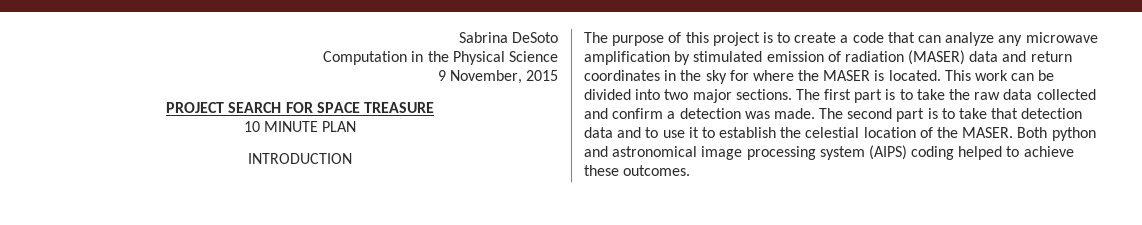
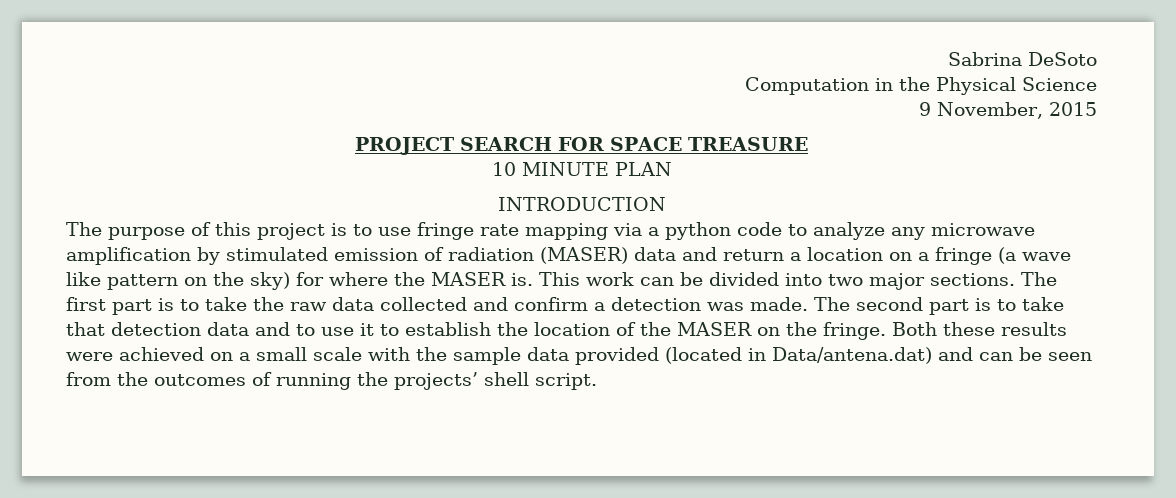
- The purpose of this project is to create a code that can analyze any microwave amplification by stimulated emission of radiation (MASER) data and return coordinates in the sky for where the MASER is located.
+ The purpose of this project is to use fringe rate mapping via a python code to analyze any microwave amplification by stimulated emission of radiation (MASER) data and return a location on a fringe (a wave like pattern on the sky) for where the MASER is.
- The second part is to take that detection data and to use it to establish the celestial location of the MASER. Both python and astronomical image processing system (AIPS) coding helped to achieve these outcomes.
+ The second part is to take that detection data and to use it to establish the location of the MASER on the fringe. Both these results were achieved on a small scale with the sample data provided (located in Data/antena.dat) and can be seen from the outcomes of running the projects’ shell script.

